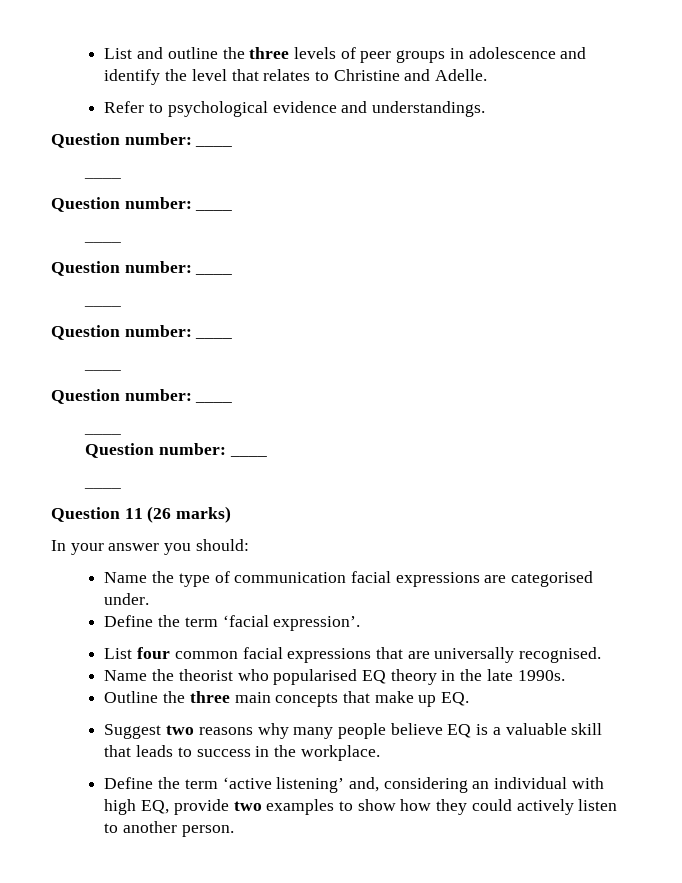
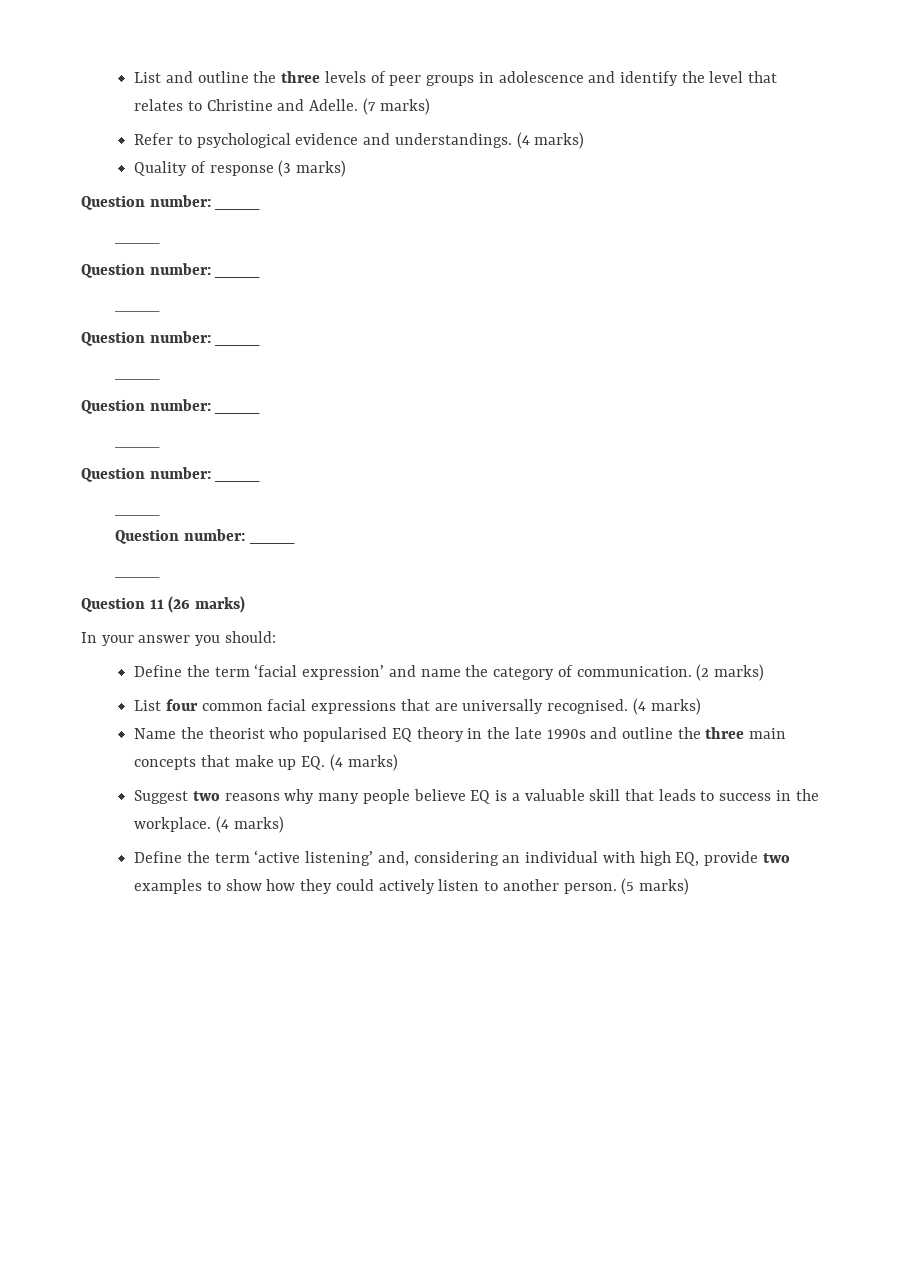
+ (7 marks)
- Refer to psychological evidence and understandings.
+ Refer to psychological evidence and understandings. (4 marks)
+ Quality of response (3 marks)
- Name the type of communication facial expressions are categorised under.
- Define the term ‘facial expression’.
+ Define the term ‘facial expression’ and name the category of communication. (2 marks)
- List four common facial expressions that are universally recognised.
+ List four common facial expressions that are universally recognised. (4 marks)
- Name the theorist who popularised EQ theory in the late 1990s.
- Outline the three main concepts that make up EQ.
+ Name the theorist who popularised EQ theory in the late 1990s and outline the three main concepts that make up EQ. (4 marks)
- Suggest two reasons why many people believe EQ is a valuable skill that leads to success in the workplace.
+ Suggest two reasons why many people believe EQ is a valuable skill that leads to success in the workplace. (4 marks)
+ (5 marks)

